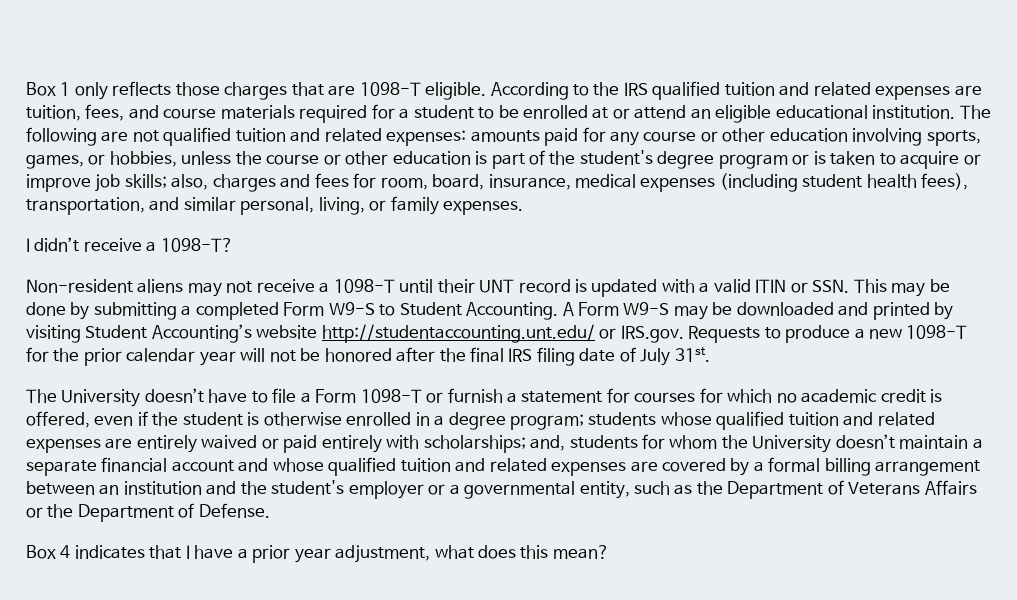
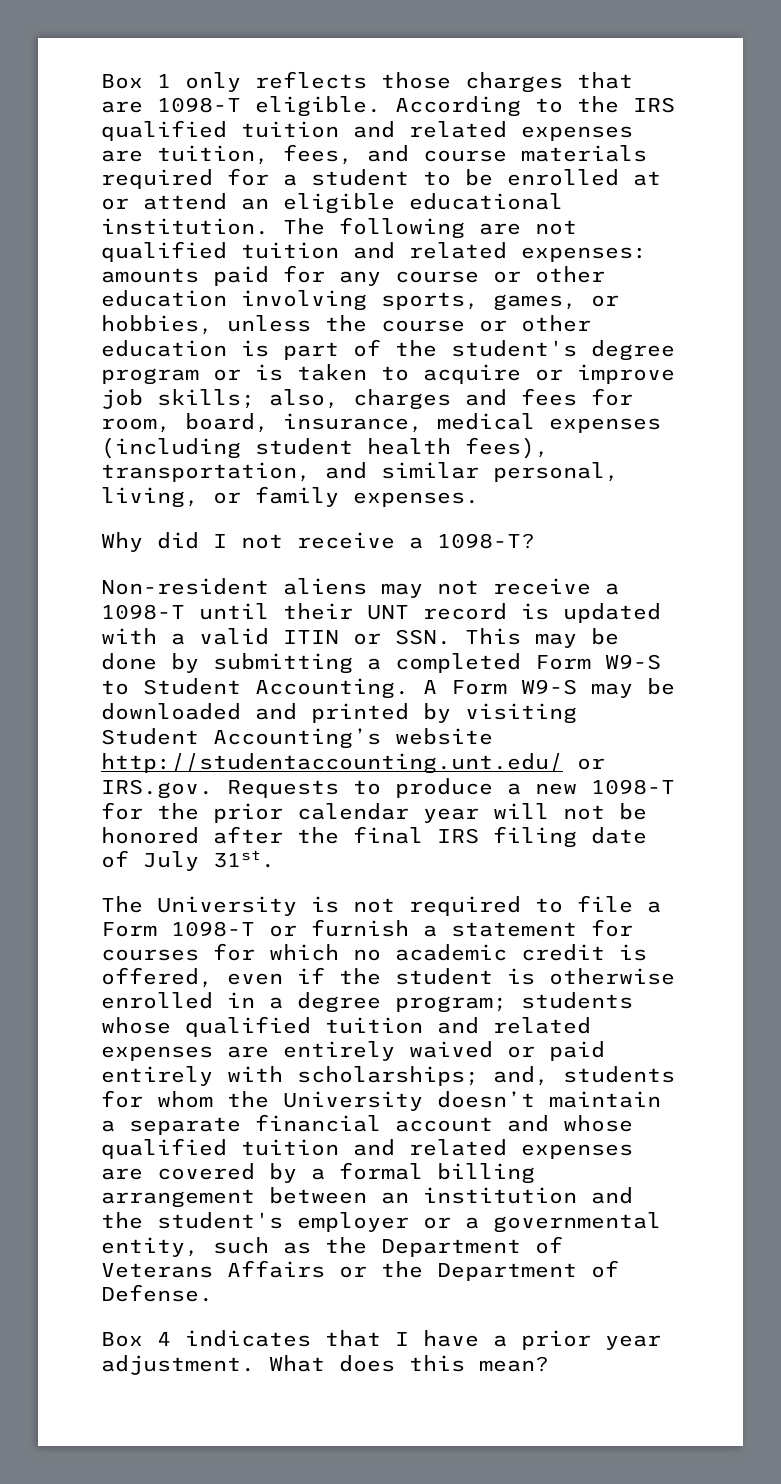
- I didn’t receive a 1098-T?
+ Why did I not receive a 1098-T?
- The University doesn’t have to file a Form 1098-T or furnish a statement for courses for which no academic credit is offered, even if the student is otherwise enrolled in a degree program;
+ The University is not required to file a Form 1098-T or furnish a statement for courses for which no academic credit is offered, even if the student is otherwise enrolled in a degree program;
- Box 4 indicates that I have a prior year adjustment, what does this mean?
+ Box 4 indicates that I have a prior year adjustment. What does this mean?

